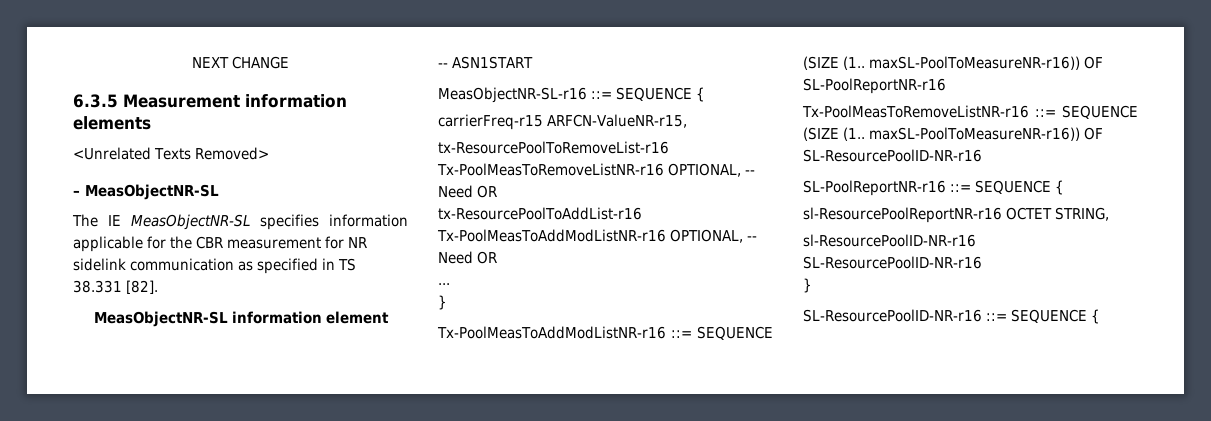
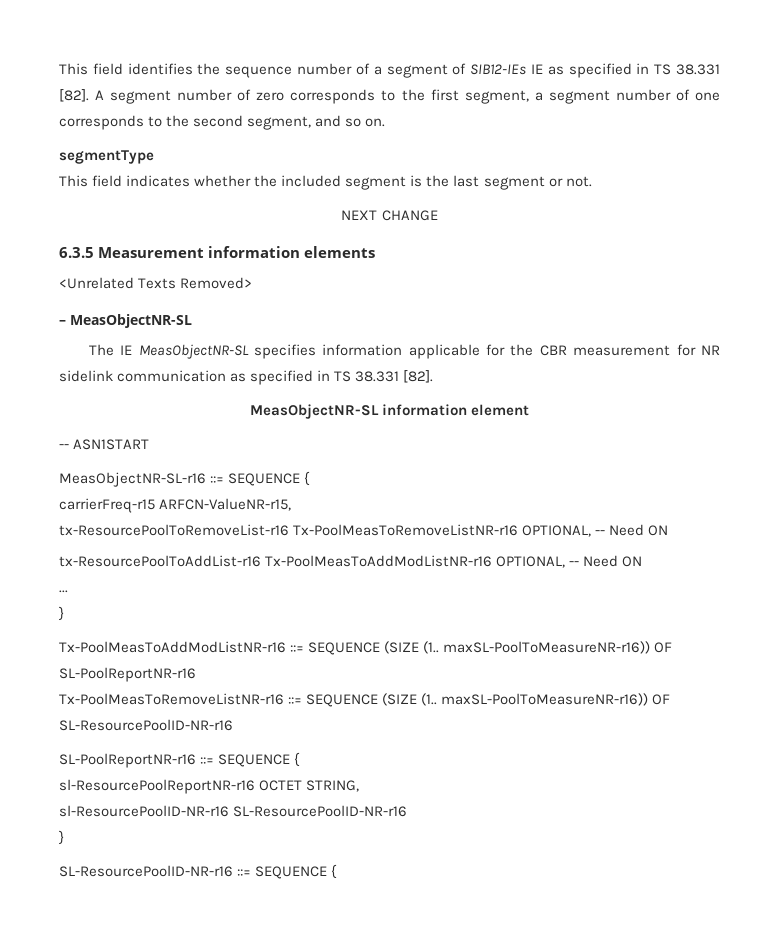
+ This field identifies the sequence number of a segment of SIB12-IEs IE as specified in TS 38.331 [82]. A segment number of zero corresponds to the first segment, a segment number of one corresponds to the second segment, and so on.
+ segmentType
+ This field indicates whether the included segment is the last segment or not.
- tx-ResourcePoolToRemoveList-r16 Tx-PoolMeasToRemoveListNR-r16 OPTIONAL, -- Need OR
+ tx-ResourcePoolToRemoveList-r16 Tx-PoolMeasToRemoveListNR-r16 OPTIONAL, -- Need ON
- tx-ResourcePoolToAddList-r16 Tx-PoolMeasToAddModListNR-r16 OPTIONAL, -- Need OR
+ tx-ResourcePoolToAddList-r16 Tx-PoolMeasToAddModListNR-r16 OPTIONAL, -- Need ON

